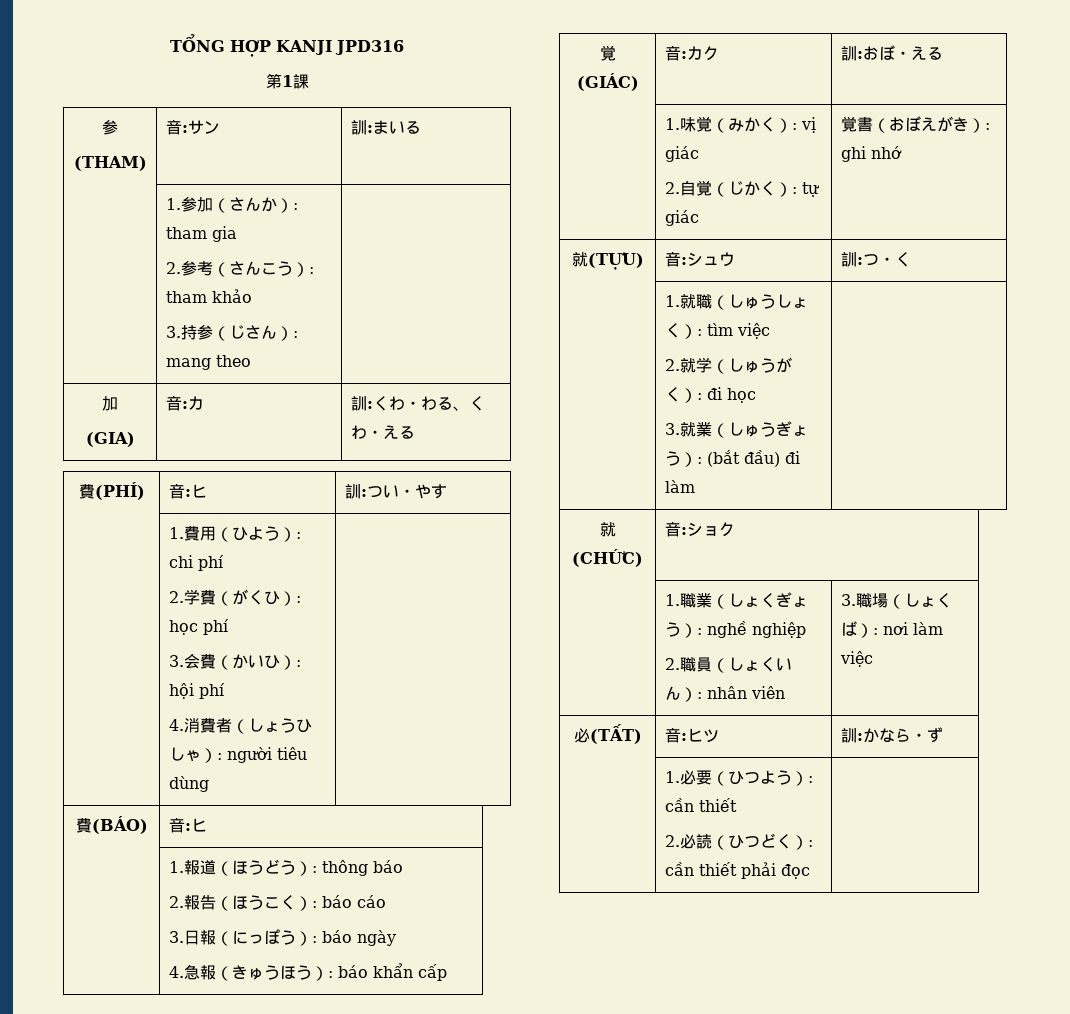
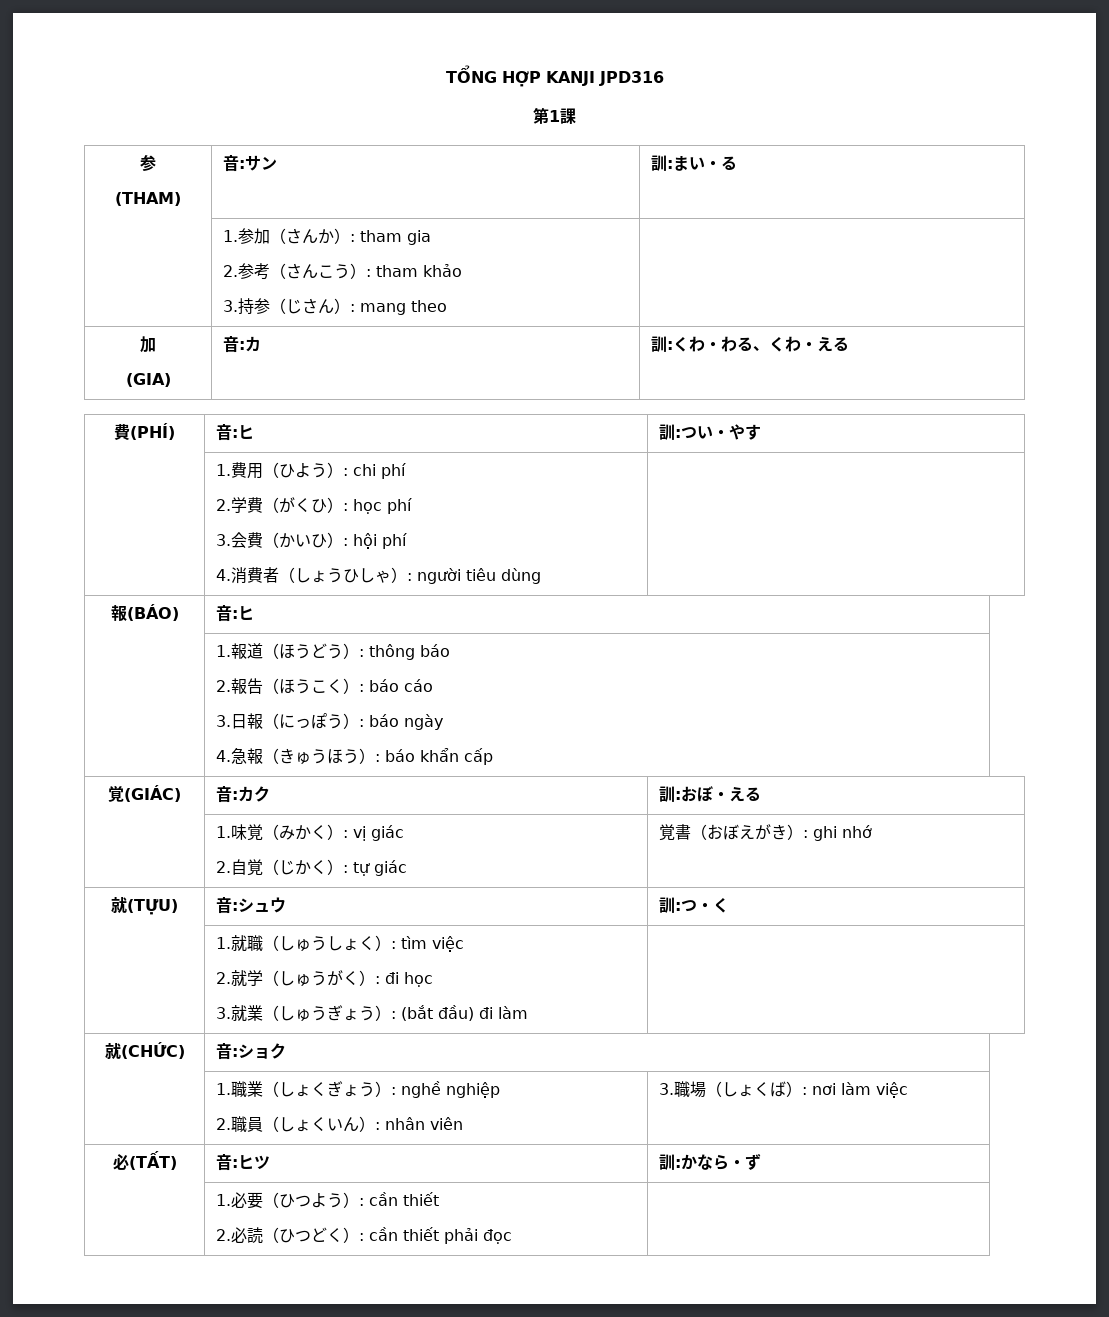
  第1課
  参
- (THAM) | 音:サン | 訓:まいる
+ (THAM) | 音:サン | 訓:まい・る
- 費(BÁO) | 音:ヒ
+ 報(BÁO) | 音:ヒ

